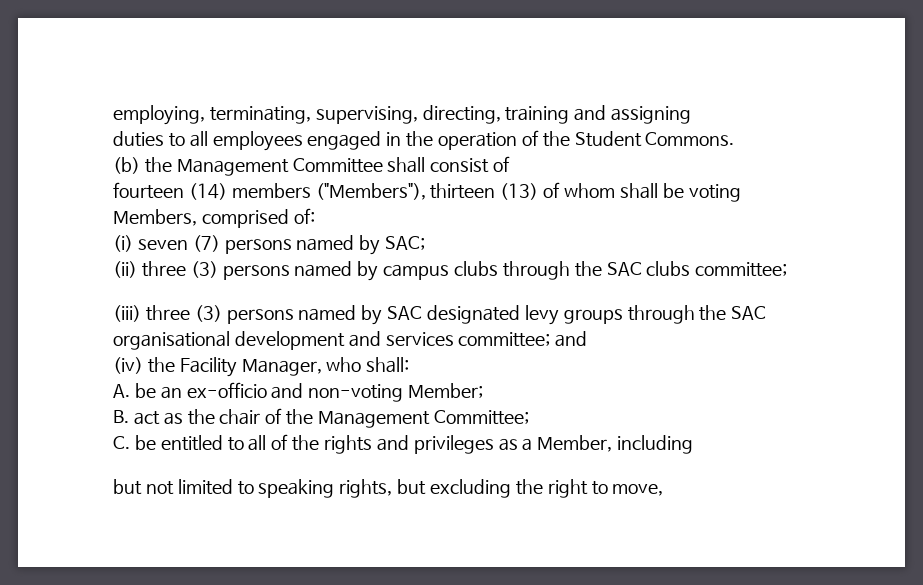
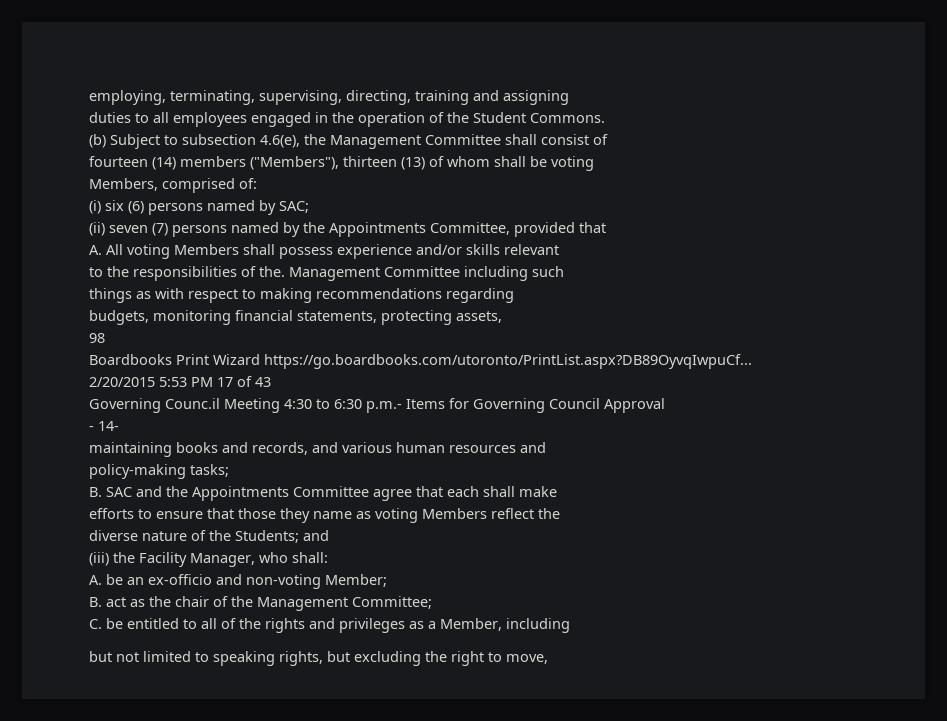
- (b) the Management Committee shall consist of
+ (b) Subject to subsection 4.6(e), the Management Committee shall consist of
- (i) seven (7) persons named by SAC;
+ (i) six (6) persons named by SAC;
- (ii) three (3) persons named by campus clubs through the SAC clubs committee;
- (iii) three (3) persons named by SAC designated levy groups through the SAC organisational development and services committee; and
- (iv) the Facility Manager, who shall:
+ (ii) seven (7) persons named by the Appointments Committee, provided that
+ A. All voting Members shall possess experience and/or skills relevant
+ to the responsibilities of the. Management Committee including such
+ things as with respect to making recommendations regarding
+ budgets, monitoring financial statements, protecting assets,
+ 98
+ Boardbooks Print Wizard https://go.boardbooks.com/utoronto/PrintList.aspx?DB89OyvqIwpuCf...
+ 2/20/2015 5:53 PM 17 of 43
+ Governing Counc.il Meeting 4:30 to 6:30 p.m.- Items for Governing Council Approval
+ - 14-
+ maintaining books and records, and various human resources and
+ policy-making tasks;
+ B. SAC and the Appointments Committee agree that each shall make
+ efforts to ensure that those they name as voting Members reflect the
+ diverse nature of the Students; and
+ (iii) the Facility Manager, who shall:

